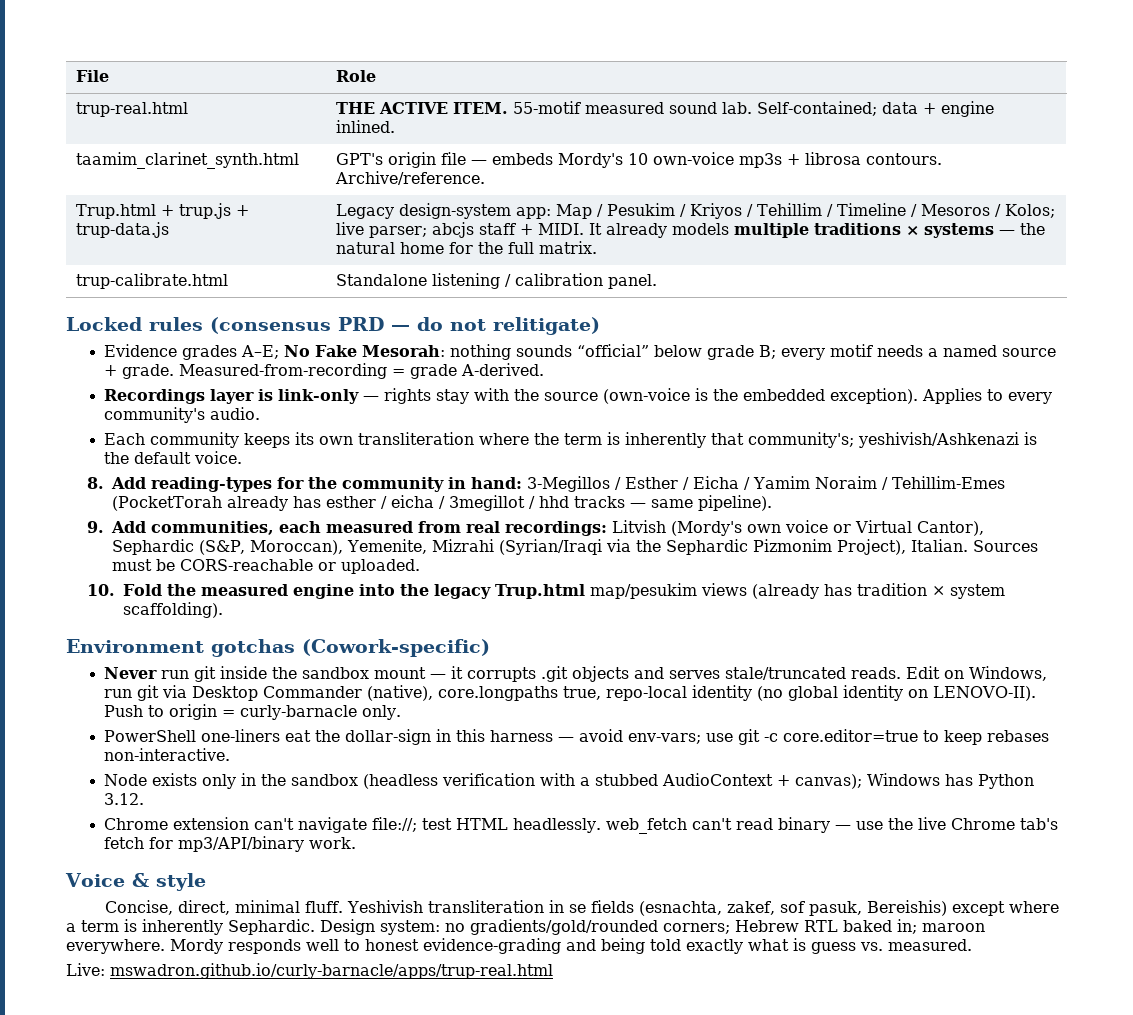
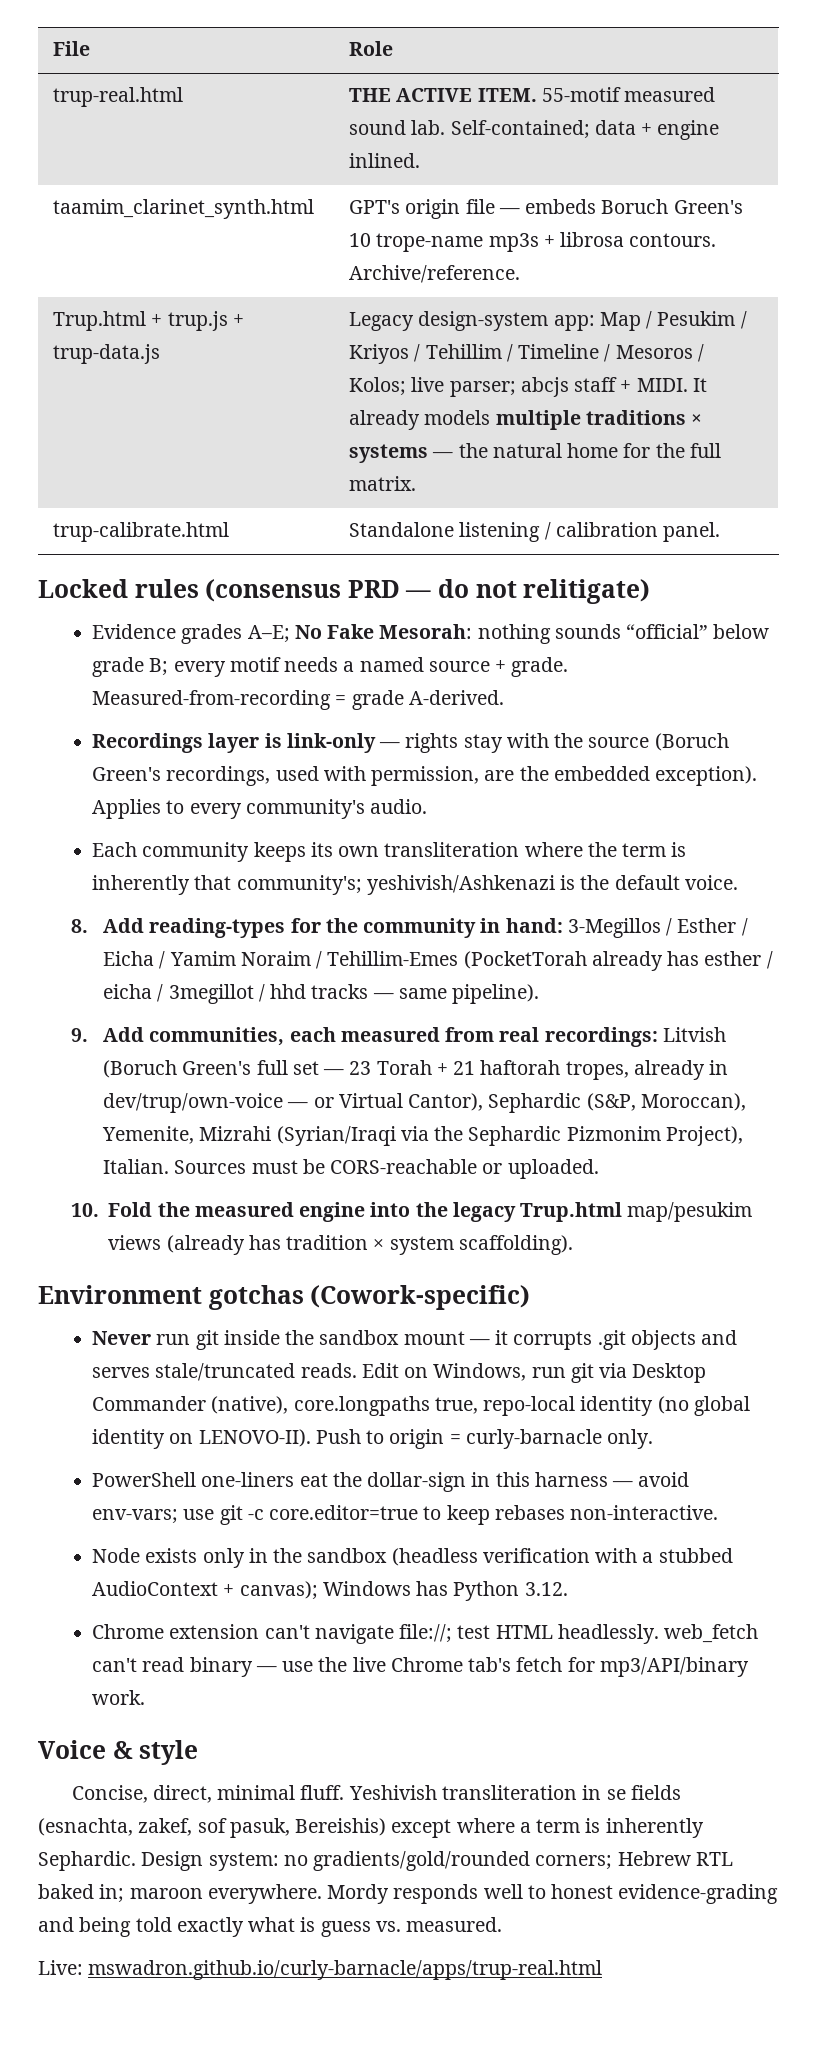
- taamim_clarinet_synth.html | GPT's origin file — embeds Mordy's 10 own-voice mp3s + librosa contours. Archive/reference.
+ taamim_clarinet_synth.html | GPT's origin file — embeds Boruch Green's 10 trope-name mp3s + librosa contours. Archive/reference.
- Recordings layer is link-only — rights stay with the source (own-voice is the embedded exception).
+ Recordings layer is link-only — rights stay with the source (Boruch Green's recordings, used with permission, are the embedded exception).
- 9. Add communities, each measured from real recordings: Litvish (Mordy's own voice or Virtual Cantor), Sephardic (S&P, Moroccan), Yemenite, Mizrahi (Syrian/Iraqi via the Sephardic Pizmonim Project), Italian.
+ 9. Add communities, each measured from real recordings: Litvish (Boruch Green's full set — 23 Torah + 21 haftorah tropes, already in dev/trup/own-voice — or Virtual Cantor), Sephardic (S&P, Moroccan), Yemenite, Mizrahi (Syrian/Iraqi via the Sephardic Pizmonim Project), Italian.

